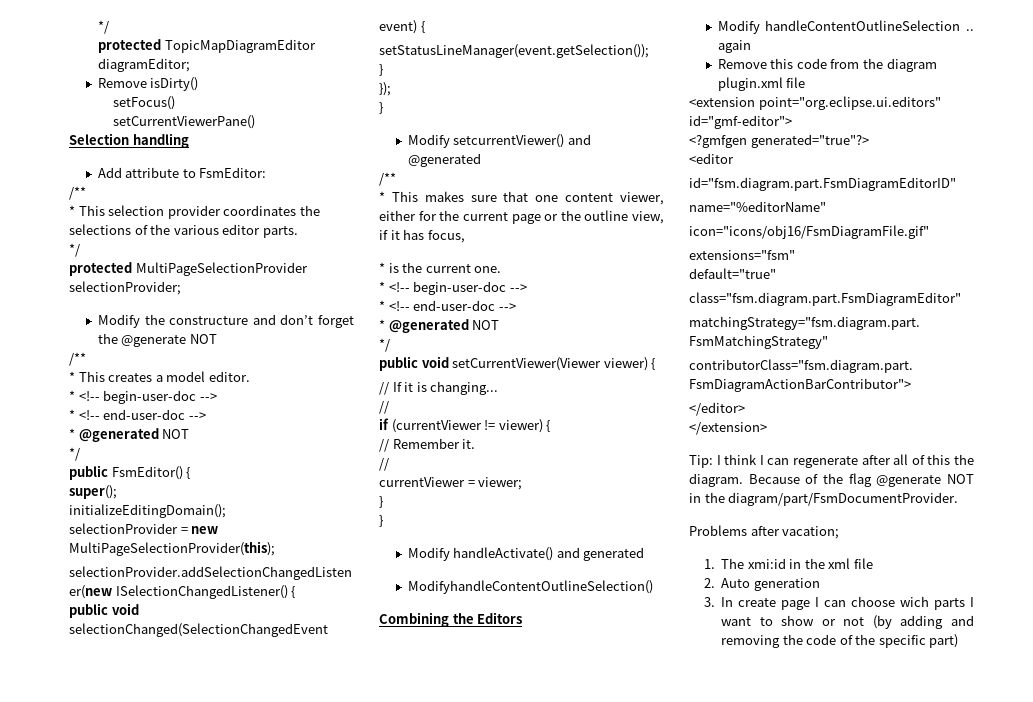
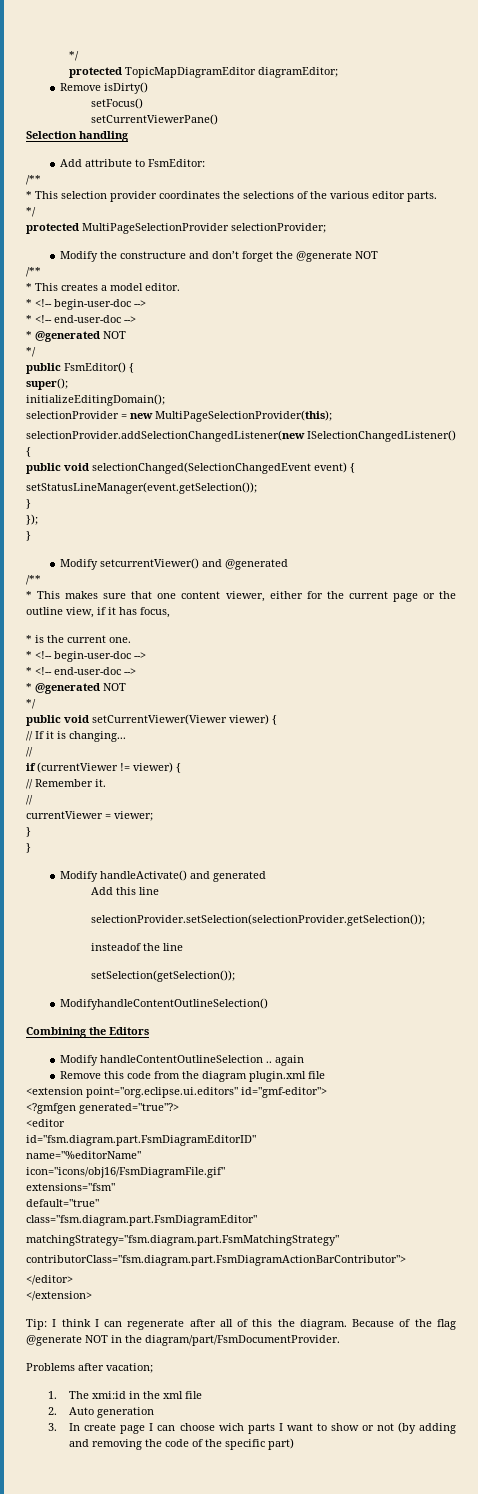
+ Add this line
+ selectionProvider.setSelection(selectionProvider.getSelection());
+ insteadof the line
+ setSelection(getSelection());

